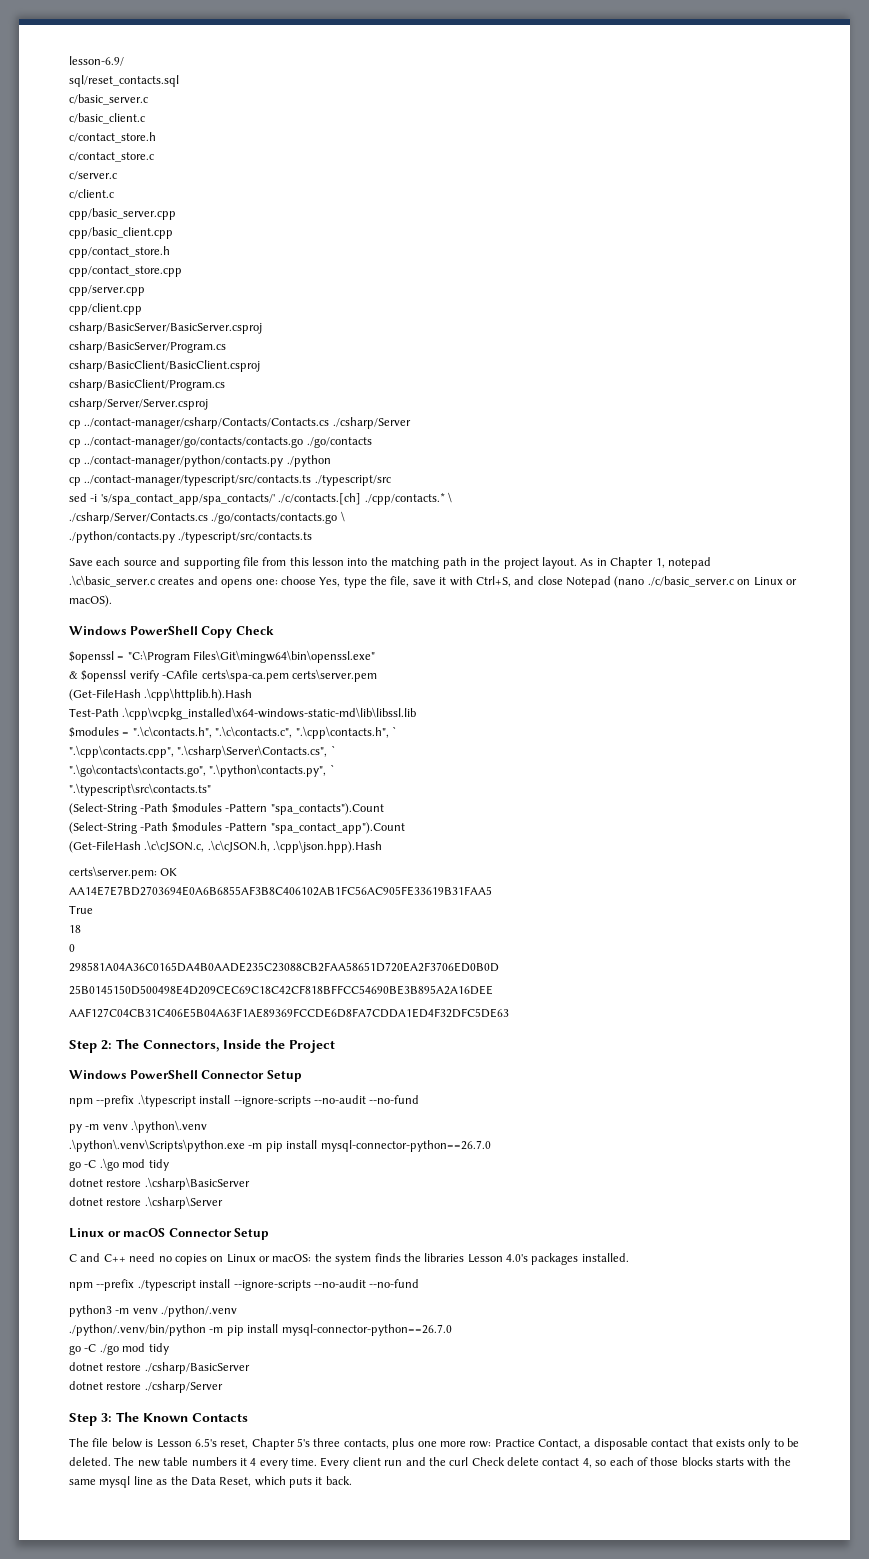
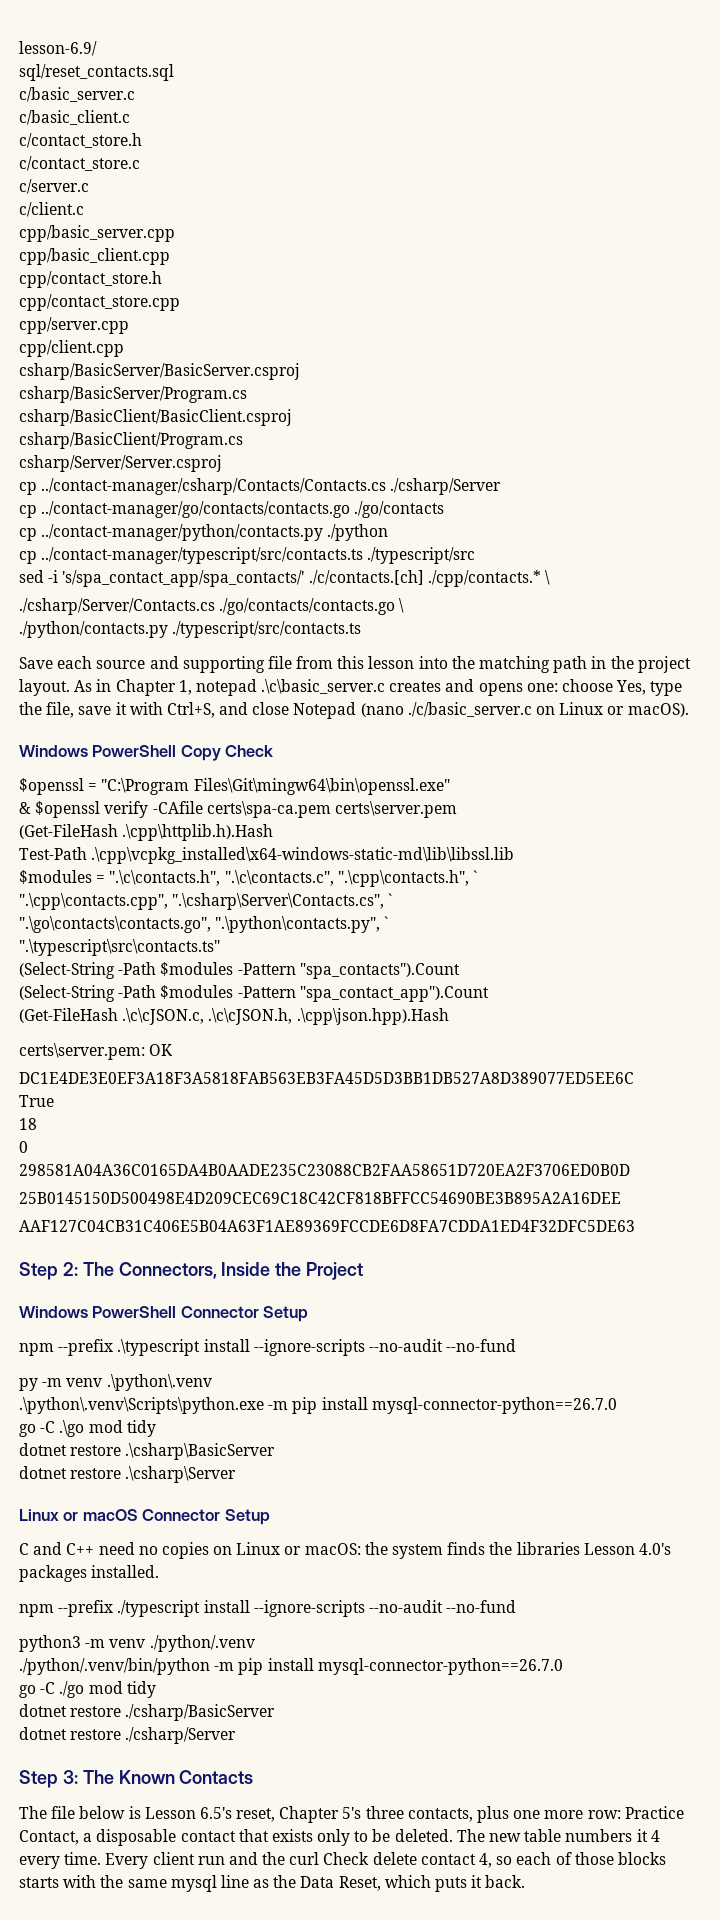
- AA14E7E7BD2703694E0A6B6855AF3B8C406102AB1FC56AC905FE33619B31FAA5
+ DC1E4DE3E0EF3A18F3A5818FAB563EB3FA45D5D3BB1DB527A8D389077ED5EE6C

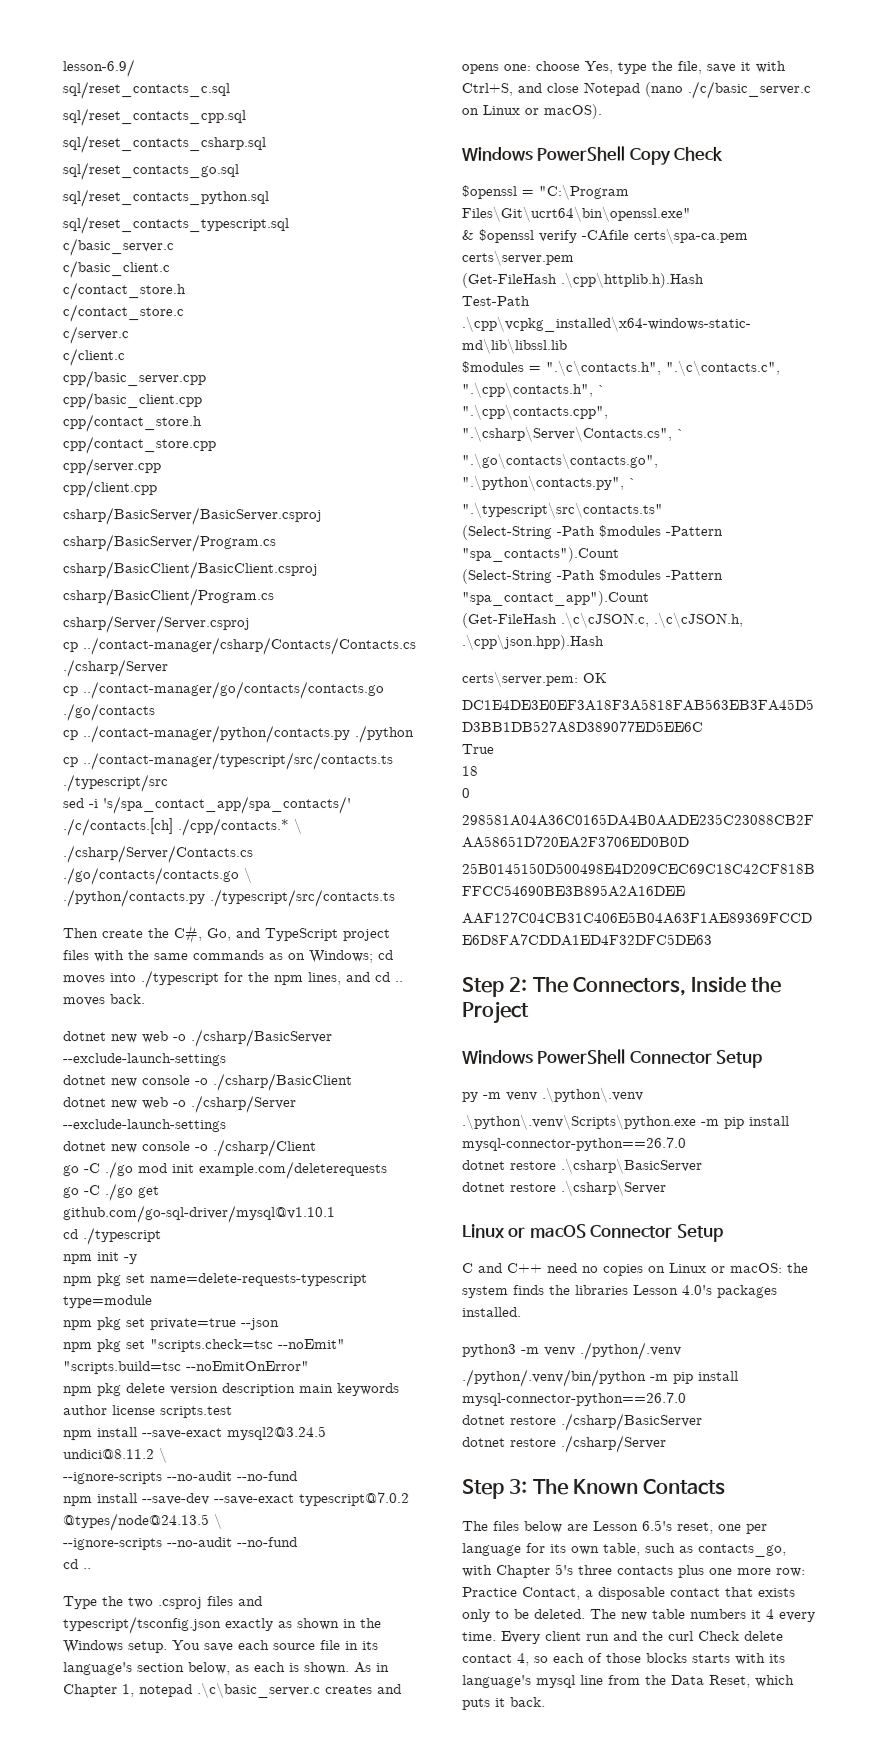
- sql/reset_contacts.sql
+ sql/reset_contacts_c.sql
+ sql/reset_contacts_cpp.sql
+ sql/reset_contacts_csharp.sql
+ sql/reset_contacts_go.sql
+ sql/reset_contacts_python.sql
+ sql/reset_contacts_typescript.sql
- Save each source and supporting file from this lesson into the matching path in the project layout.
+ Then create the C#, Go, and TypeScript project files with the same commands as on Windows; cd moves into ./typescript for the npm lines, and cd .. moves back.
+ dotnet new web -o ./csharp/BasicServer --exclude-launch-settings
+ dotnet new console -o ./csharp/BasicClient
+ dotnet new web -o ./csharp/Server --exclude-launch-settings
+ dotnet new console -o ./csharp/Client
+ go -C ./go mod init example.com/deleterequests
+ go -C ./go get github.com/go-sql-driver/mysql@v1.10.1
+ cd ./typescript
+ npm init -y
+ npm pkg set name=delete-requests-typescript type=module
+ npm pkg set private=true --json
+ npm pkg set "scripts.check=tsc --noEmit" "scripts.build=tsc --noEmitOnError"
+ npm pkg delete version description main keywords author license scripts.test
+ npm install --save-exact mysql2@3.24.5 undici@8.11.2 \
+ --ignore-scripts --no-audit --no-fund
+ npm install --save-dev --save-exact typescript@7.0.2 @types/node@24.13.5 \
+ --ignore-scripts --no-audit --no-fund
+ cd ..
+ Type the two .csproj files and typescript/tsconfig.json exactly as shown in the Windows setup. You save each source file in its language's section below, as each is shown.
- $openssl = "C:\Program Files\Git\mingw64\bin\openssl.exe"
+ $openssl = "C:\Program Files\Git\ucrt64\bin\openssl.exe"
- npm --prefix .\typescript install --ignore-scripts --no-audit --no-fund
- go -C .\go mod tidy
- npm --prefix ./typescript install --ignore-scripts --no-audit --no-fund
- go -C ./go mod tidy
- The file below is Lesson 6.5's reset, Chapter 5's three contacts, plus one more row: Practice Contact, a disposable contact that exists only to be deleted.
+ The files below are Lesson 6.5's reset, one per language for its own table, such as contacts_go, with Chapter 5's three contacts plus one more row: Practice Contact, a disposable contact that exists only to be deleted.
- Every client run and the curl Check delete contact 4, so each of those blocks starts with the same mysql line as the Data Reset, which puts it back.
+ Every client run and the curl Check delete contact 4, so each of those blocks starts with its language's mysql line from the Data Reset, which puts it back.

